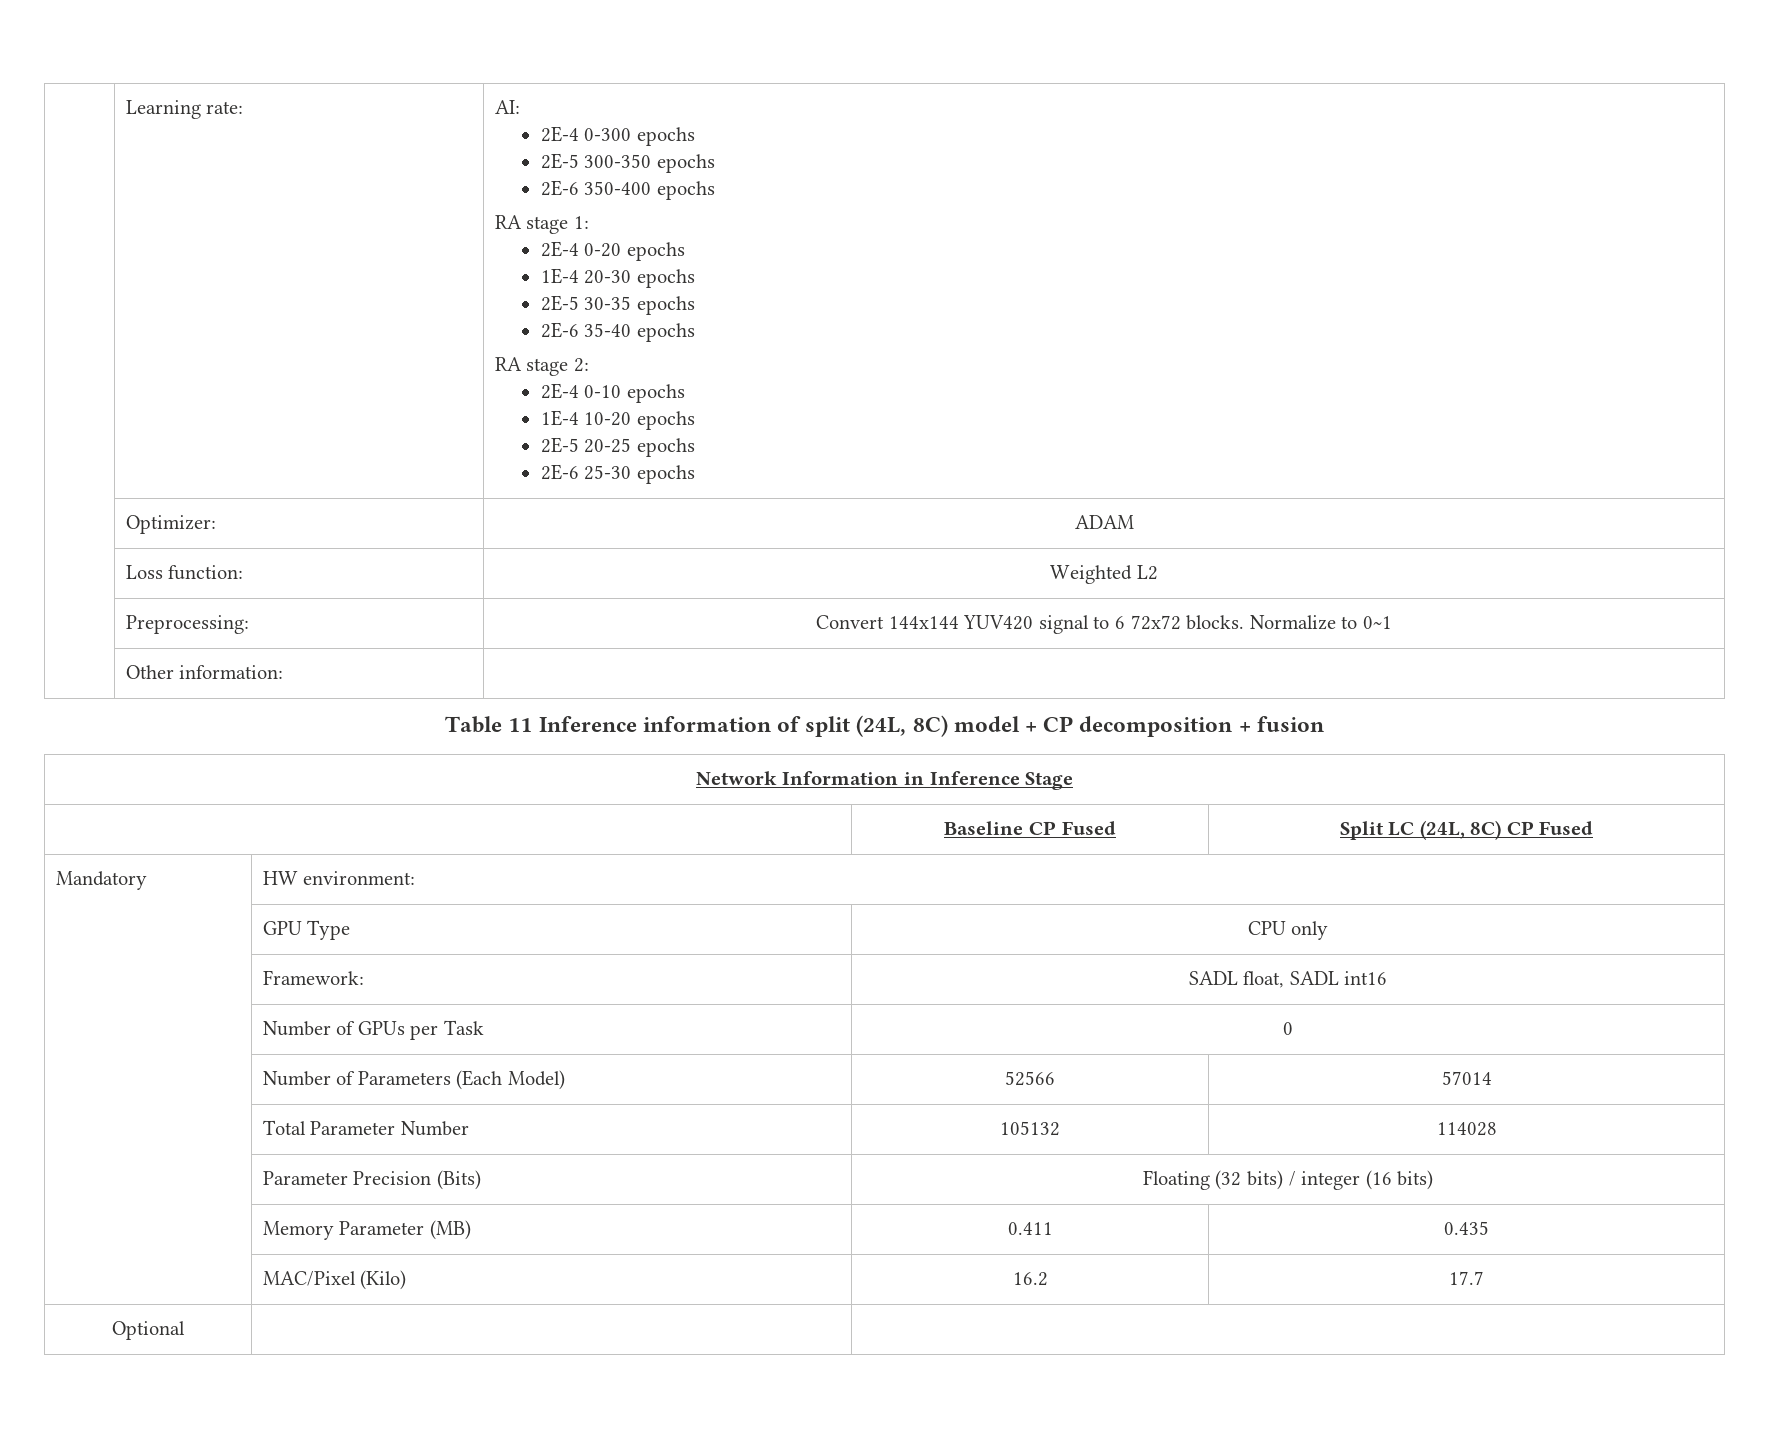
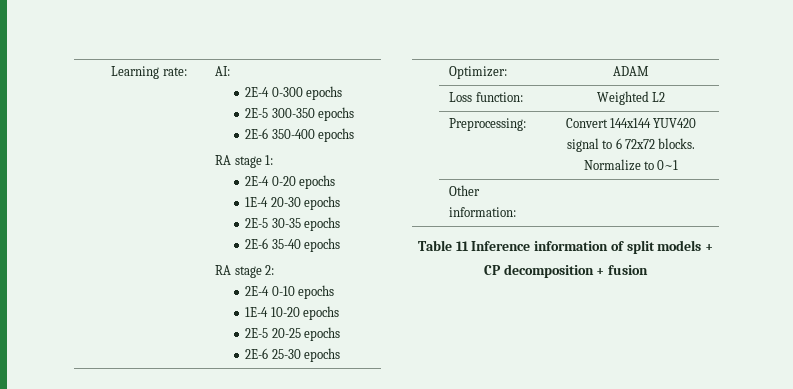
- Table 11 Inference information of split (24L, 8C) model + CP decomposition + fusion
+ Table 11 Inference information of split models + CP decomposition + fusion
- Network Information in Inference Stage
- | Baseline CP Fused | Split LC (24L, 8C) CP Fused
- Mandatory | HW environment:
- | GPU Type | CPU only
- | Framework: | SADL float, SADL int16
- | Number of GPUs per Task | 0
- | Number of Parameters (Each Model) | 52566 | 57014
- | Total Parameter Number | 105132 | 114028
- | Parameter Precision (Bits) | Floating (32 bits) / integer (16 bits)
- | Memory Parameter (MB) | 0.411 | 0.435
- | MAC/Pixel (Kilo) | 16.2 | 17.7
- Optional | |

